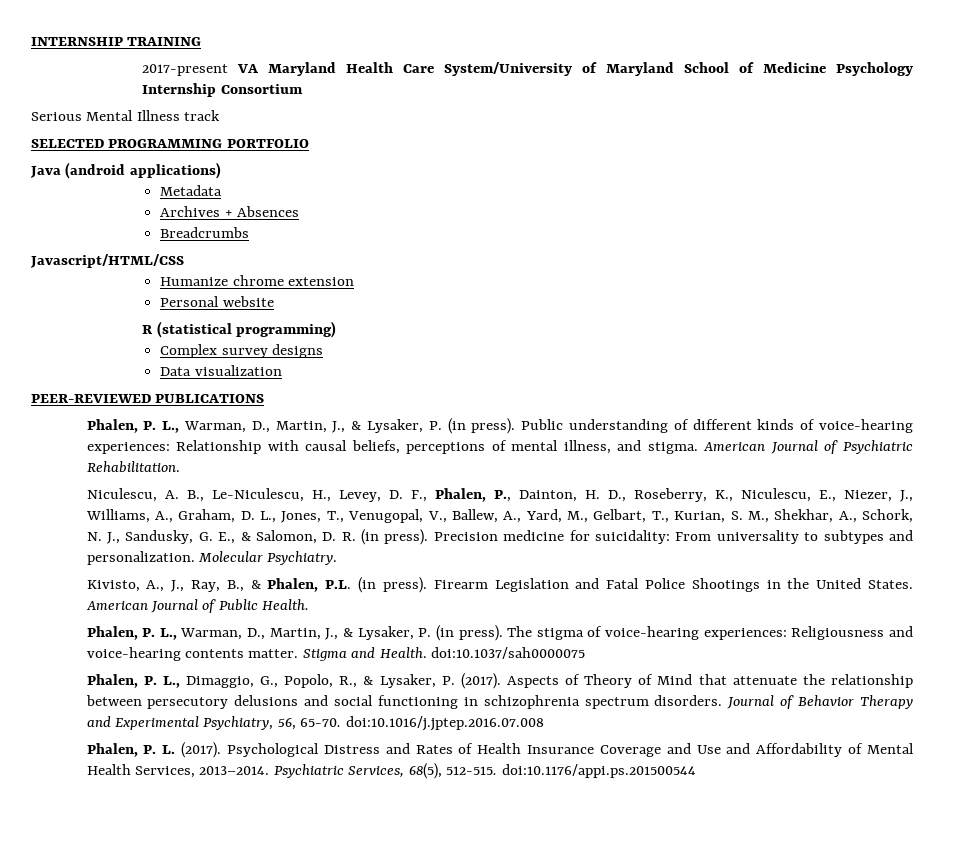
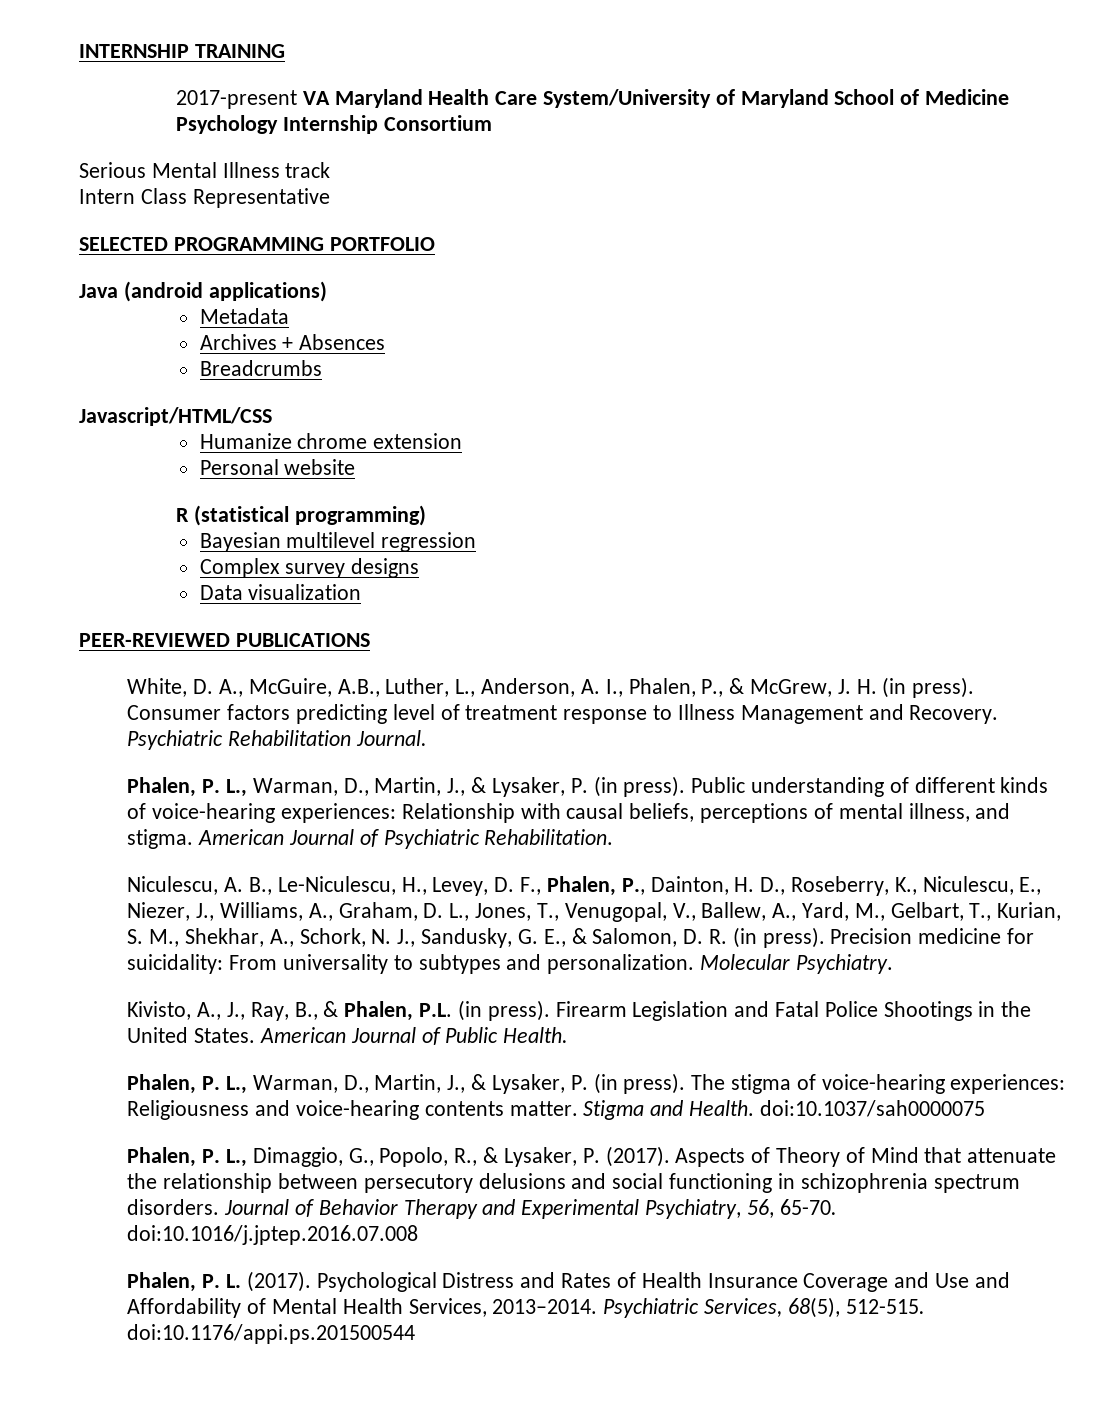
+ Intern Class Representative
+ Bayesian multilevel regression
+ White, D. A., McGuire, A.B., Luther, L., Anderson, A. I., Phalen, P., & McGrew, J. H. (in press). Consumer factors predicting level of treatment response to Illness Management and Recovery. Psychiatric Rehabilitation Journal.

